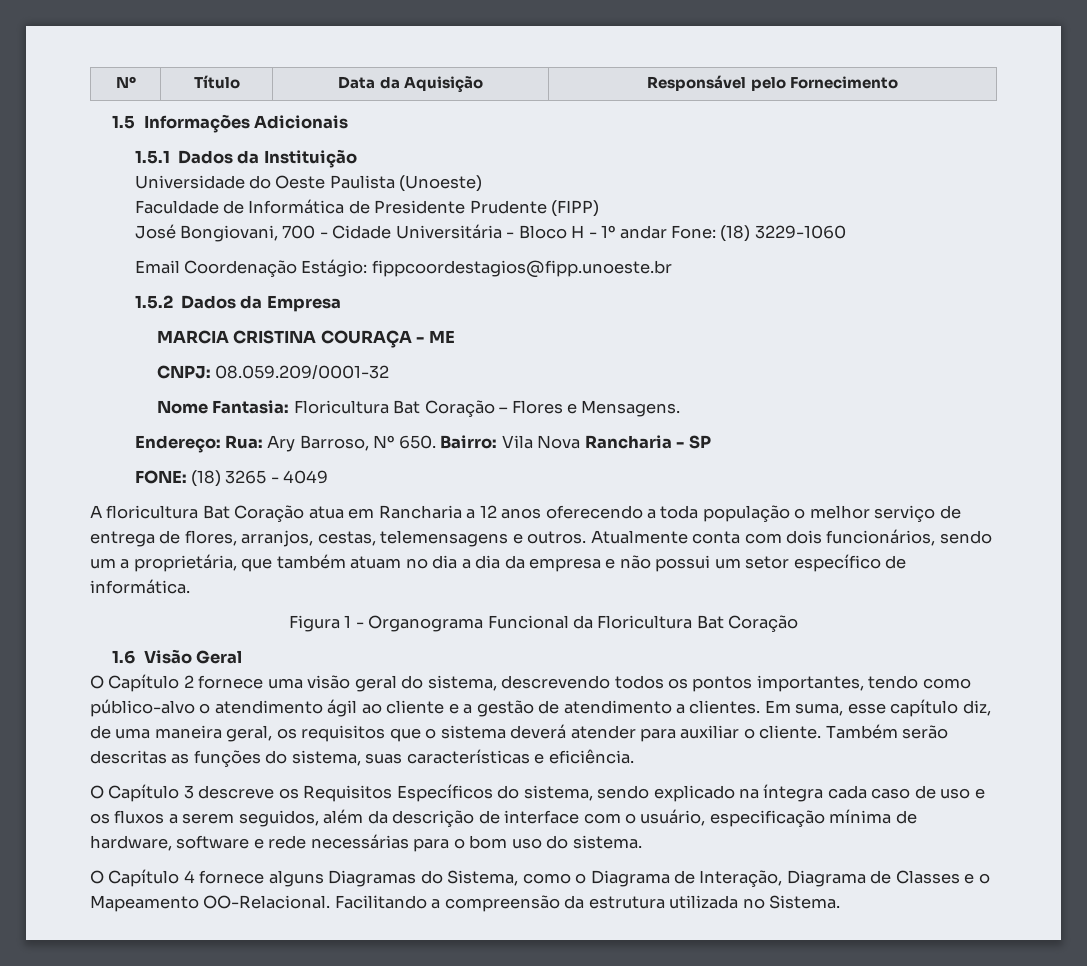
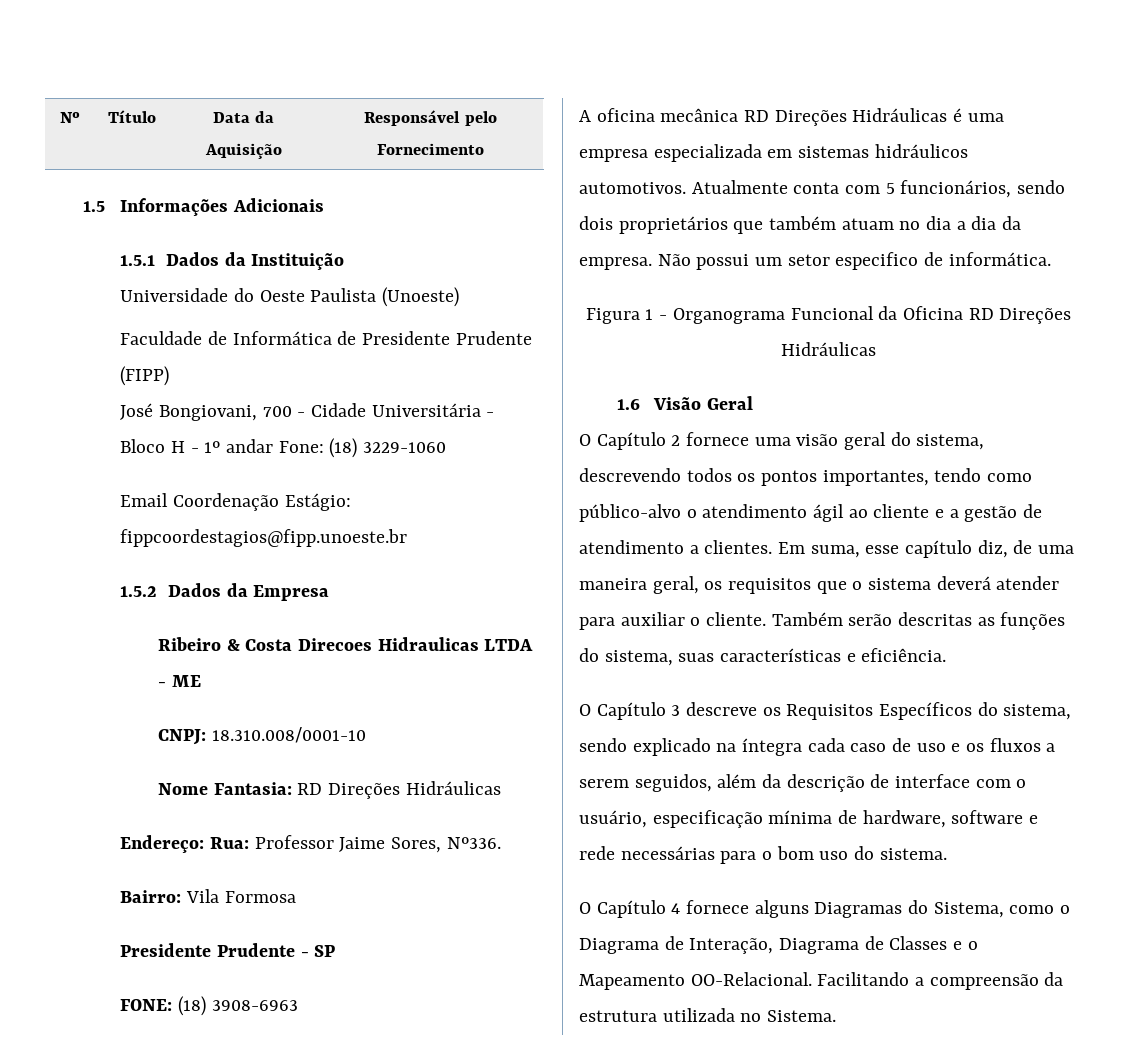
- MARCIA CRISTINA COURAÇA - ME
+ Ribeiro & Costa Direcoes Hidraulicas LTDA - ME
- CNPJ: 08.059.209/0001-32
+ CNPJ: 18.310.008/0001-10
- Nome Fantasia: Floricultura Bat Coração – Flores e Mensagens.
- Endereço: Rua: Ary Barroso, Nº 650. Bairro: Vila Nova Rancharia - SP
- FONE: (18) 3265 - 4049
- A floricultura Bat Coração atua em Rancharia a 12 anos oferecendo a toda população o melhor serviço de entrega de flores, arranjos, cestas, telemensagens e outros.
+ Nome Fantasia: RD Direções Hidráulicas
+ Endereço: Rua: Professor Jaime Sores, Nº336.
+ Bairro: Vila Formosa
+ Presidente Prudente - SP
+ FONE: (18) 3908-6963
+ A oficina mecânica RD Direções Hidráulicas é uma empresa especializada em sistemas hidráulicos automotivos.
- Atualmente conta com dois funcionários, sendo um a proprietária, que também atuam no dia a dia da empresa e não possui um setor específico de informática.
+ Atualmente conta com 5 funcionários, sendo dois proprietários que também atuam no dia a dia da empresa. Não possui um setor especifico de informática.
- Figura 1 - Organograma Funcional da Floricultura Bat Coração
+ Figura 1 - Organograma Funcional da Oficina RD Direções Hidráulicas

